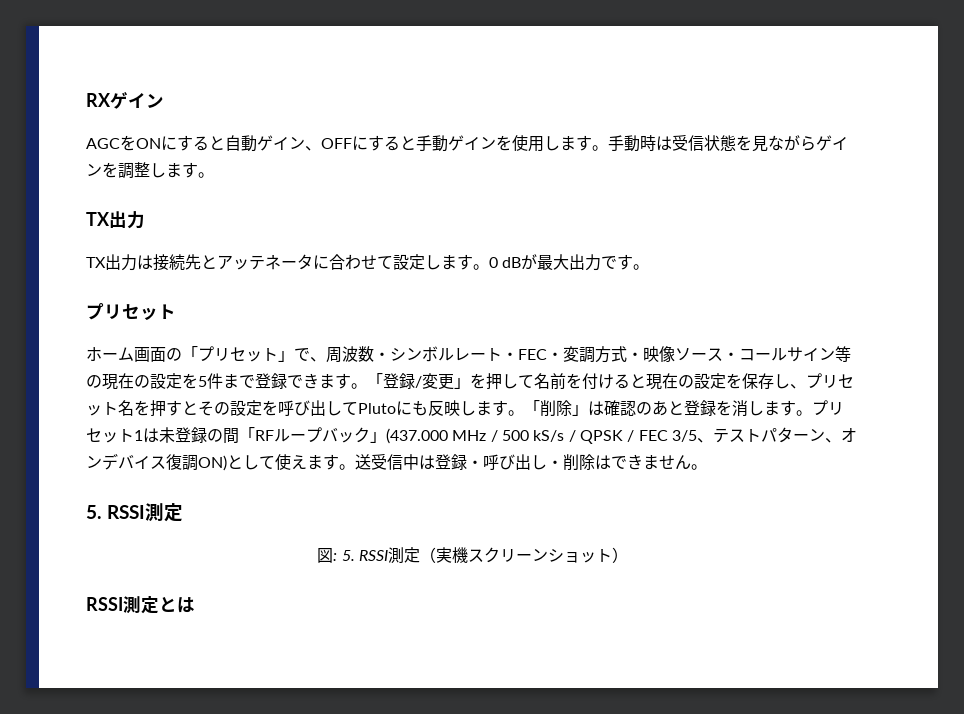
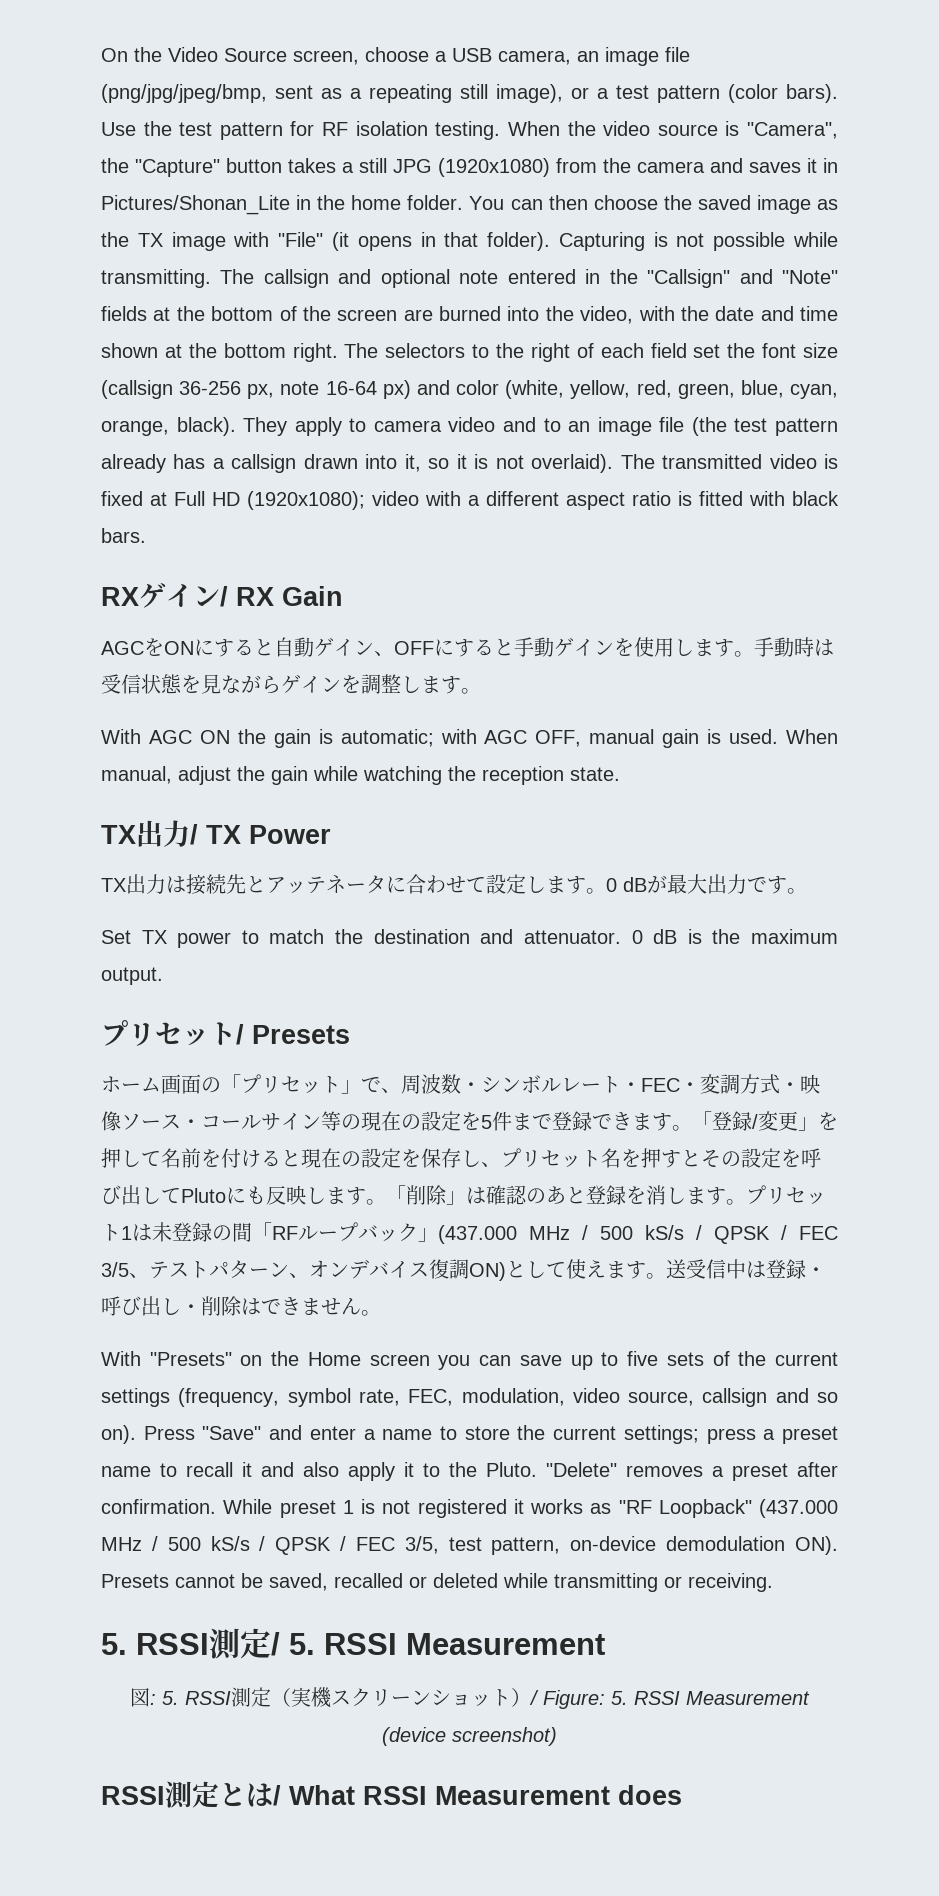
+ On the Video Source screen, choose a USB camera, an image file (png/jpg/jpeg/bmp, sent as a repeating still image), or a test pattern (color bars). Use the test pattern for RF isolation testing. When the video source is "Camera", the "Capture" button takes a still JPG (1920x1080) from the camera and saves it in Pictures/Shonan_Lite in the home folder. You can then choose the saved image as the TX image with "File" (it opens in that folder). Capturing is not possible while transmitting. The callsign and optional note entered in the "Callsign" and "Note" fields at the bottom of the screen are burned into the video, with the date and time shown at the bottom right. The selectors to the right of each field set the font size (callsign 36-256 px, note 16-64 px) and color (white, yellow, red, green, blue, cyan, orange, black). They apply to camera video and to an image file (the test pattern already has a callsign drawn into it, so it is not overlaid). The transmitted video is fixed at Full HD (1920x1080); video with a different aspect ratio is fitted with black bars.
- RXゲイン
+ RXゲイン/ RX Gain
  手動時は受信状態を見ながらゲインを調整します。
- TX出力
+ With AGC ON the gain is automatic; with AGC OFF, manual gain is used. When manual, adjust the gain while watching the reception state.
+ TX出力/ TX Power
  0 dBが最大出力です。
- プリセット
+ Set TX power to match the destination and attenuator. 0 dB is the maximum output.
+ プリセット/ Presets
  送受信中は登録・呼び出し・削除はできません。
- 5. RSSI測定
+ With "Presets" on the Home screen you can save up to five sets of the current settings (frequency, symbol rate, FEC, modulation, video source, callsign and so on). Press "Save" and enter a name to store the current settings; press a preset name to recall it and also apply it to the Pluto. "Delete" removes a preset after confirmation. While preset 1 is not registered it works as "RF Loopback" (437.000 MHz / 500 kS/s / QPSK / FEC 3/5, test pattern, on-device demodulation ON). Presets cannot be saved, recalled or deleted while transmitting or receiving.
+ 5. RSSI測定/ 5. RSSI Measurement
- 図: 5. RSSI測定（実機スクリーンショット）
- RSSI測定とは
+ 図: 5. RSSI測定（実機スクリーンショット）/ Figure: 5. RSSI Measurement (device screenshot)
+ RSSI測定とは/ What RSSI Measurement does

